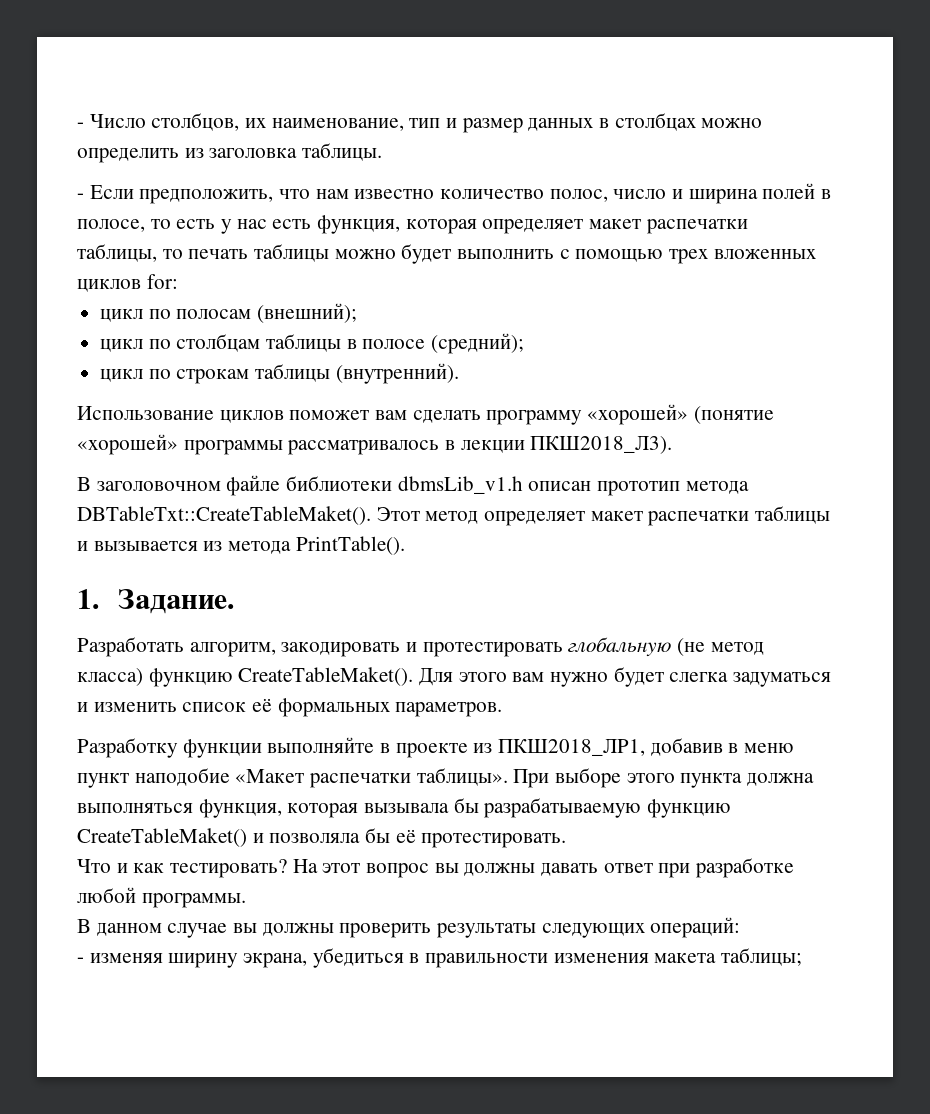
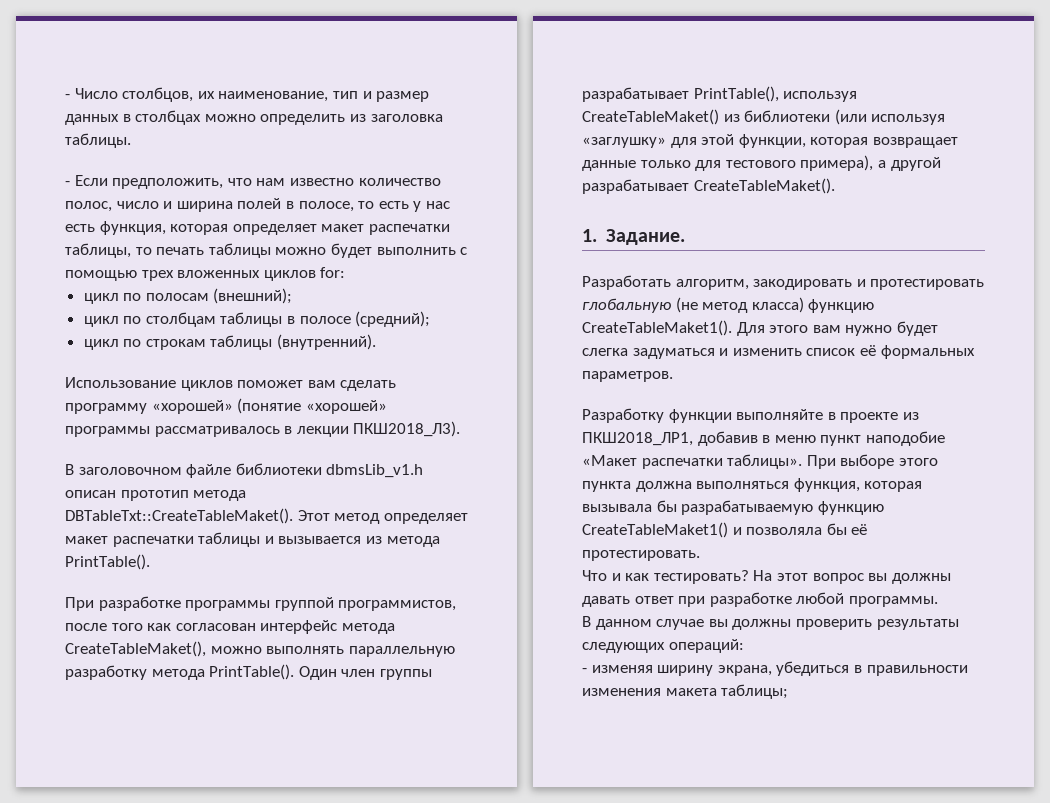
+ При разработке программы группой программистов, после того как согласован интерфейс метода CreateTableMaket(), можно выполнять параллельную разработку метода PrintTable(). Один член группы разрабатывает PrintTable(), используя CreateTableMaket() из библиотеки (или используя «заглушку» для этой функции, которая возвращает данные только для тестового примера), а другой разрабатывает CreateTableMaket().
- Разработать алгоритм, закодировать и протестировать глобальную (не метод класса) функцию CreateTableMaket().
+ Разработать алгоритм, закодировать и протестировать глобальную (не метод класса) функцию CreateTableMaket1().
- При выборе этого пункта должна выполняться функция, которая вызывала бы разрабатываемую функцию CreateTableMaket() и позволяла бы её протестировать.
+ При выборе этого пункта должна выполняться функция, которая вызывала бы разрабатываемую функцию CreateTableMaket1() и позволяла бы её протестировать.

